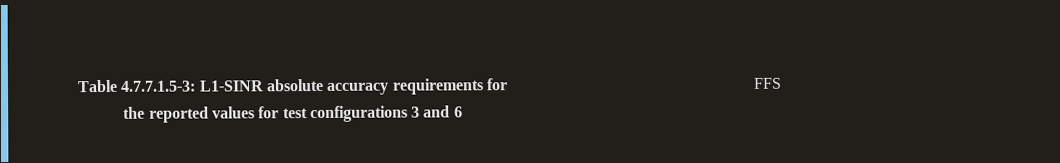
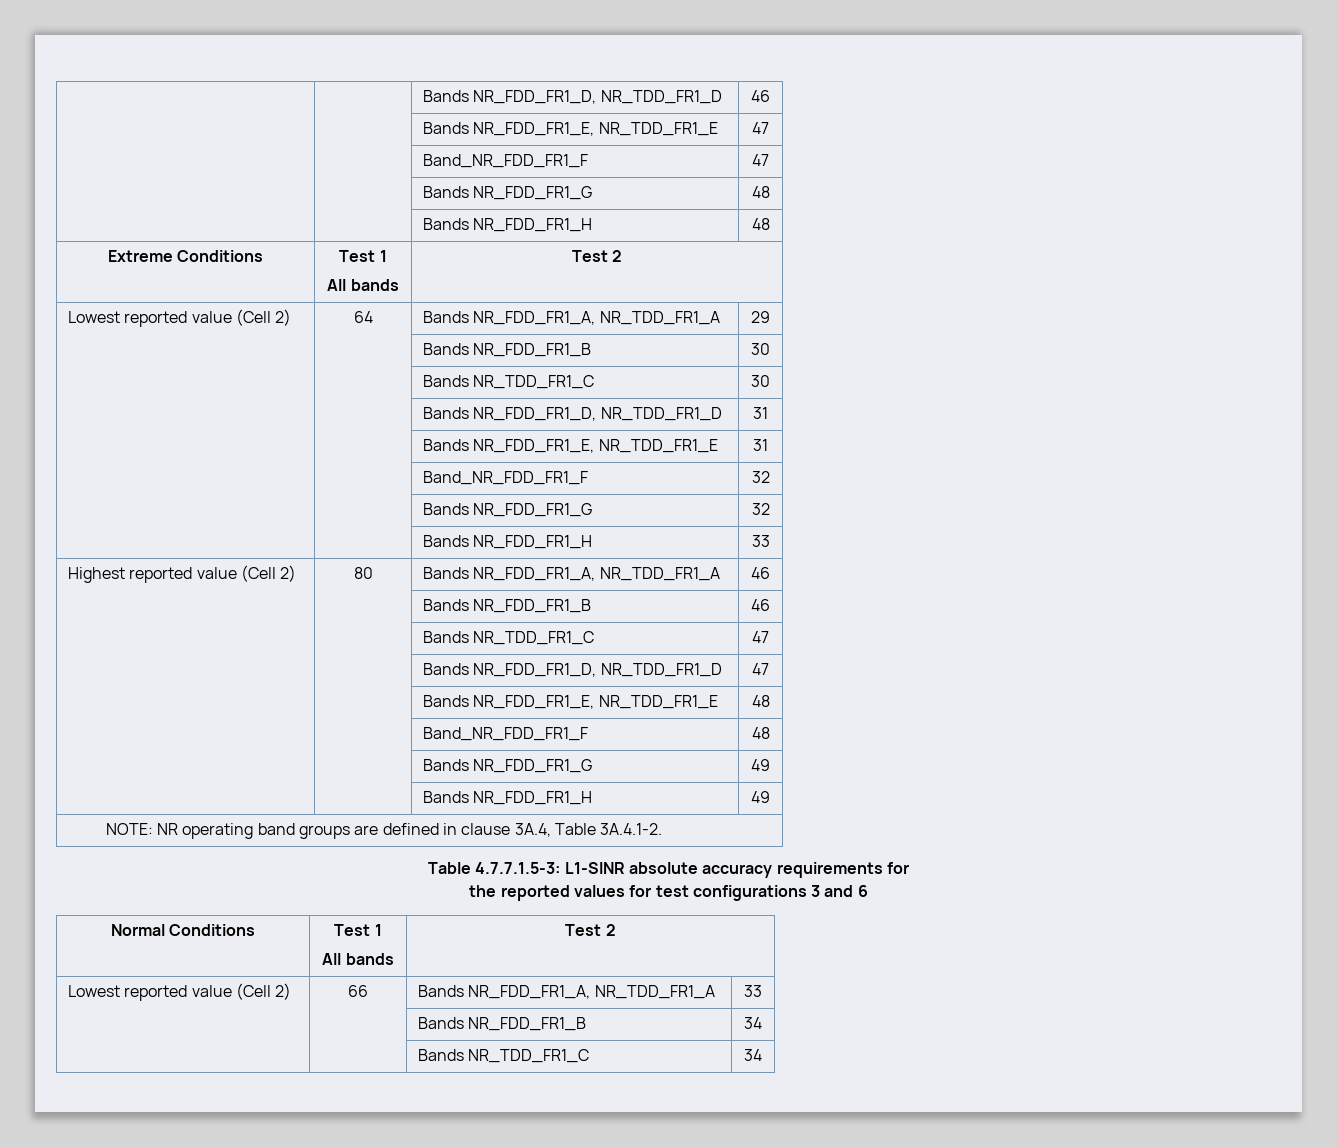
+ | | Bands NR_FDD_FR1_D, NR_TDD_FR1_D | 46
+ | | Bands NR_FDD_FR1_E, NR_TDD_FR1_E | 47
+ | | Band_NR_FDD_FR1_F | 47
+ | | Bands NR_FDD_FR1_G | 48
+ | | Bands NR_FDD_FR1_H | 48
+ Extreme Conditions | Test 1
+ All bands | Test 2
+ Lowest reported value (Cell 2) | 64 | Bands NR_FDD_FR1_A, NR_TDD_FR1_A | 29
+ | | Bands NR_FDD_FR1_B | 30
+ | | Bands NR_TDD_FR1_C | 30
+ | | Bands NR_FDD_FR1_D, NR_TDD_FR1_D | 31
+ | | Bands NR_FDD_FR1_E, NR_TDD_FR1_E | 31
+ | | Band_NR_FDD_FR1_F | 32
+ | | Bands NR_FDD_FR1_G | 32
+ | | Bands NR_FDD_FR1_H | 33
+ Highest reported value (Cell 2) | 80 | Bands NR_FDD_FR1_A, NR_TDD_FR1_A | 46
+ | | Bands NR_FDD_FR1_B | 46
+ | | Bands NR_TDD_FR1_C | 47
+ | | Bands NR_FDD_FR1_D, NR_TDD_FR1_D | 47
+ | | Bands NR_FDD_FR1_E, NR_TDD_FR1_E | 48
+ | | Band_NR_FDD_FR1_F | 48
+ | | Bands NR_FDD_FR1_G | 49
+ | | Bands NR_FDD_FR1_H | 49
+ NOTE: NR operating band groups are defined in clause 3A.4, Table 3A.4.1-2.
- FFS
+ Normal Conditions | Test 1
+ All bands | Test 2
+ Lowest reported value (Cell 2) | 66 | Bands NR_FDD_FR1_A, NR_TDD_FR1_A | 33
+ | | Bands NR_FDD_FR1_B | 34
+ | | Bands NR_TDD_FR1_C | 34

